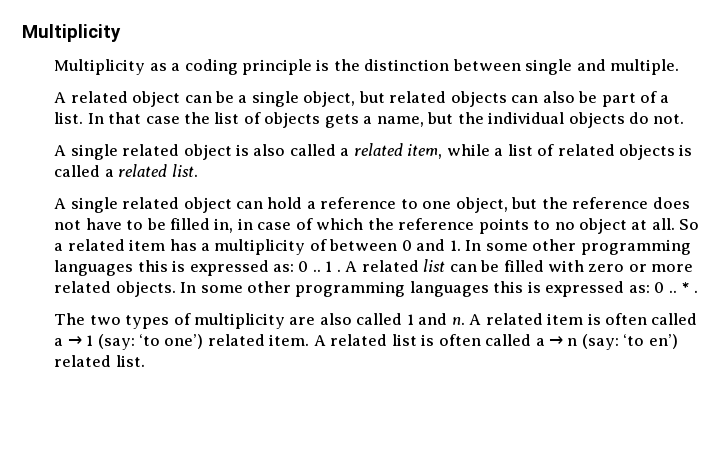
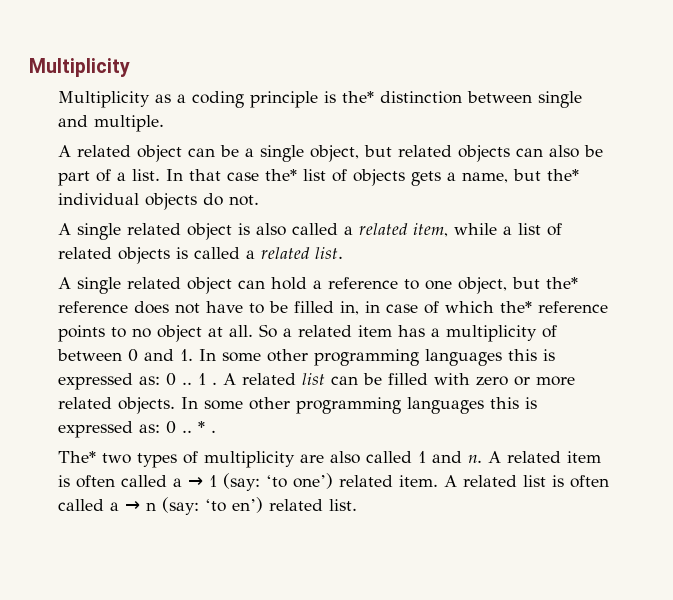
- Multiplicity as a coding principle is the distinction between single and multiple.
+ Multiplicity as a coding principle is the* distinction between single and multiple.
- In that case the list of objects gets a name, but the individual objects do not.
+ In that case the* list of objects gets a name, but the* individual objects do not.
- A single related object can hold a reference to one object, but the reference does not have to be filled in, in case of which the reference points to no object at all.
+ A single related object can hold a reference to one object, but the* reference does not have to be filled in, in case of which the* reference points to no object at all.
- The two types of multiplicity are also called 1 and n.
+ The* two types of multiplicity are also called 1 and n.

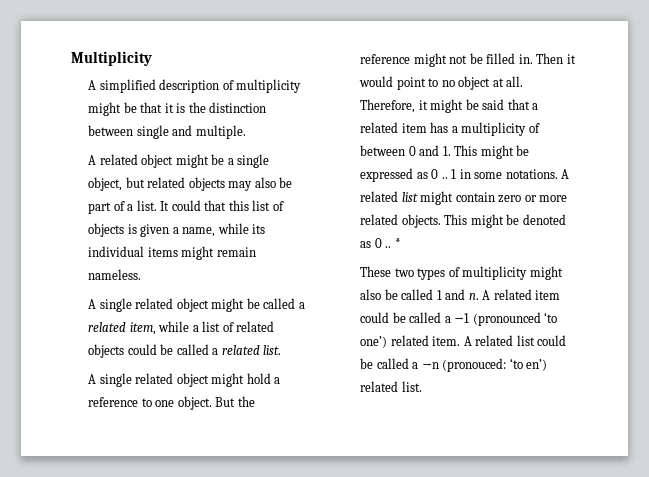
- Multiplicity as a coding principle is the* distinction between single and multiple.
+ A simplified description of multiplicity might be that it is the distinction between single and multiple.
- A related object can be a single object, but related objects can also be part of a list.
+ A related object might be a single object, but related objects may also be part of a list.
- In that case the* list of objects gets a name, but the* individual objects do not.
- A single related object is also called a related item, while a list of related objects is called a related list.
+ It could that this list of objects is given a name, while its individual items might remain nameless.
+ A single related object might be called a related item, while a list of related objects could be called a related list.
- A single related object can hold a reference to one object, but the* reference does not have to be filled in, in case of which the* reference points to no object at all.
+ A single related object might hold a reference to one object. But the reference might not be filled in. Then it would point to no object at all.
- So a related item has a multiplicity of between 0 and 1. In some other programming languages this is expressed as: 0 .. 1 . A related list can be filled with zero or more related objects. In some other programming languages this is expressed as: 0 ..
+ Therefore, it might be said that a related item has a multiplicity of between 0 and 1. This might be expressed as 0 .. 1 in some notations. A related list might contain zero or more related objects. This might be denoted as 0 ..
- * .
- The* two types of multiplicity are also called 1 and n.
+ *
+ These two types of multiplicity might also be called 1 and n.
- A related item is often called a → 1 (say: ‘to one’) related item.
+ A related item could be called a →1 (pronounced ‘to one’) related item.
- A related list is often called a → n (say: ‘to en’) related list.
+ A related list could be called a →n (pronouced: ‘to en’) related list.

